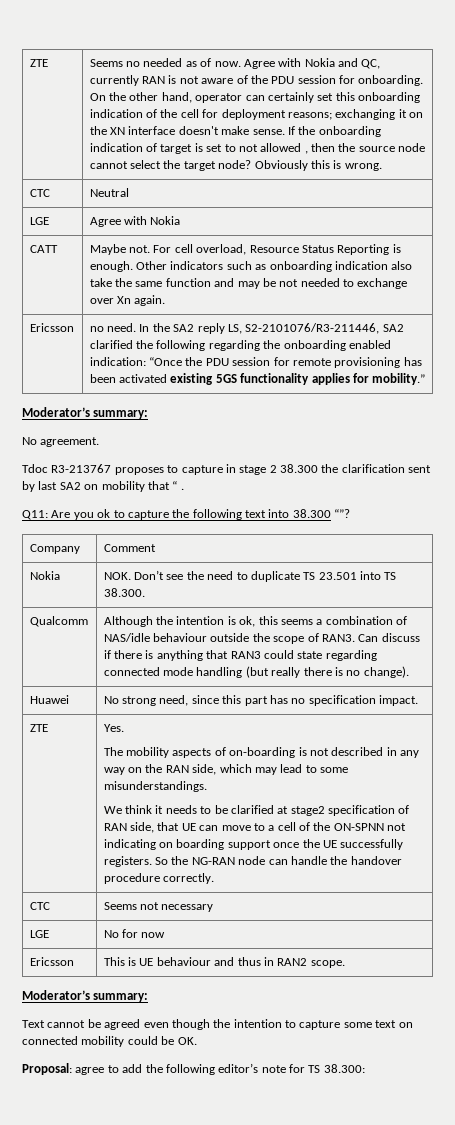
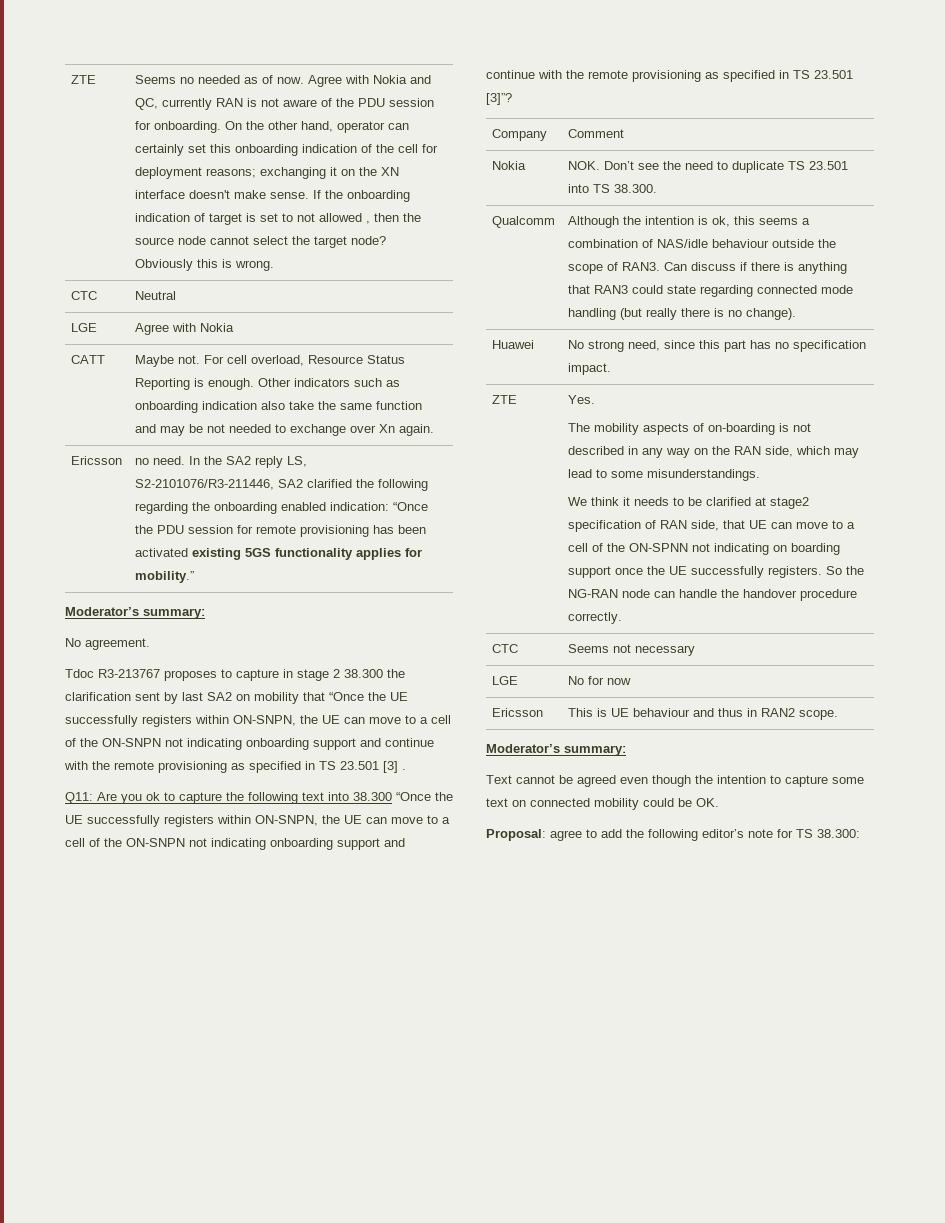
- Tdoc R3-213767 proposes to capture in stage 2 38.300 the clarification sent by last SA2 on mobility that “ .
+ Tdoc R3-213767 proposes to capture in stage 2 38.300 the clarification sent by last SA2 on mobility that “Once the UE successfully registers within ON-SNPN, the UE can move to a cell of the ON-SNPN not indicating onboarding support and continue with the remote provisioning as specified in TS 23.501 [3] .
- Q11: Are you ok to capture the following text into 38.300 “”?
+ Q11: Are you ok to capture the following text into 38.300 “Once the UE successfully registers within ON-SNPN, the UE can move to a cell of the ON-SNPN not indicating onboarding support and continue with the remote provisioning as specified in TS 23.501 [3]”?

